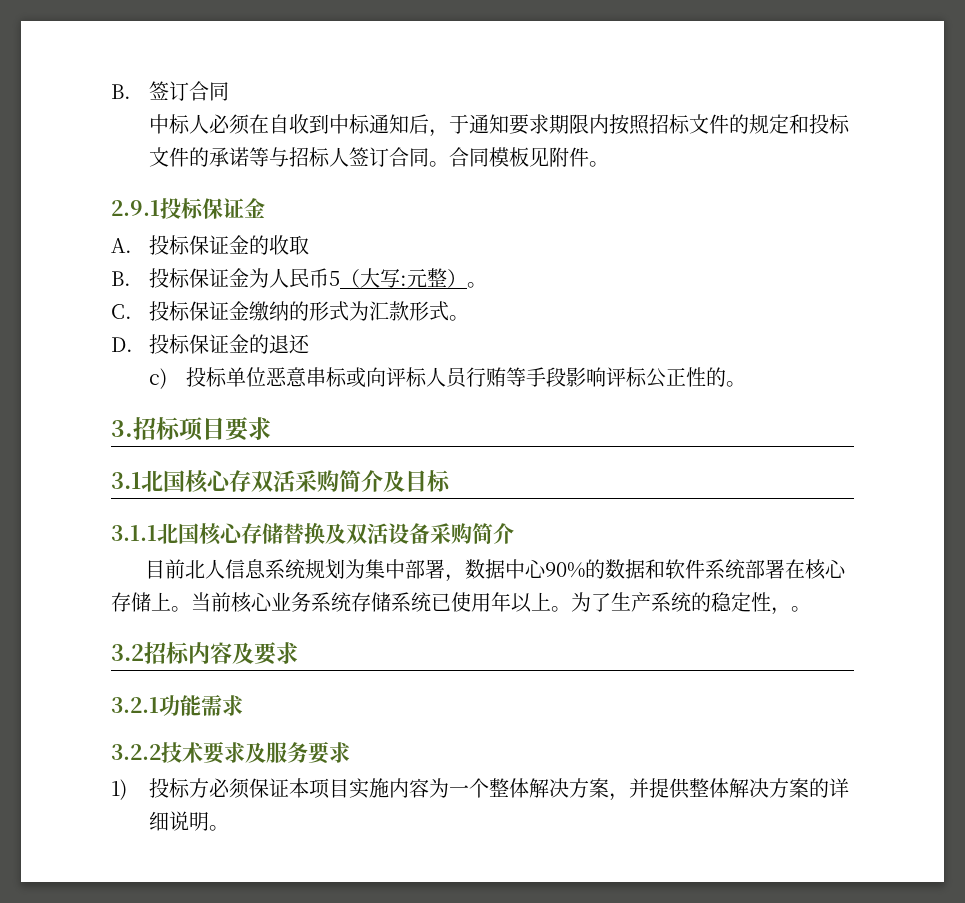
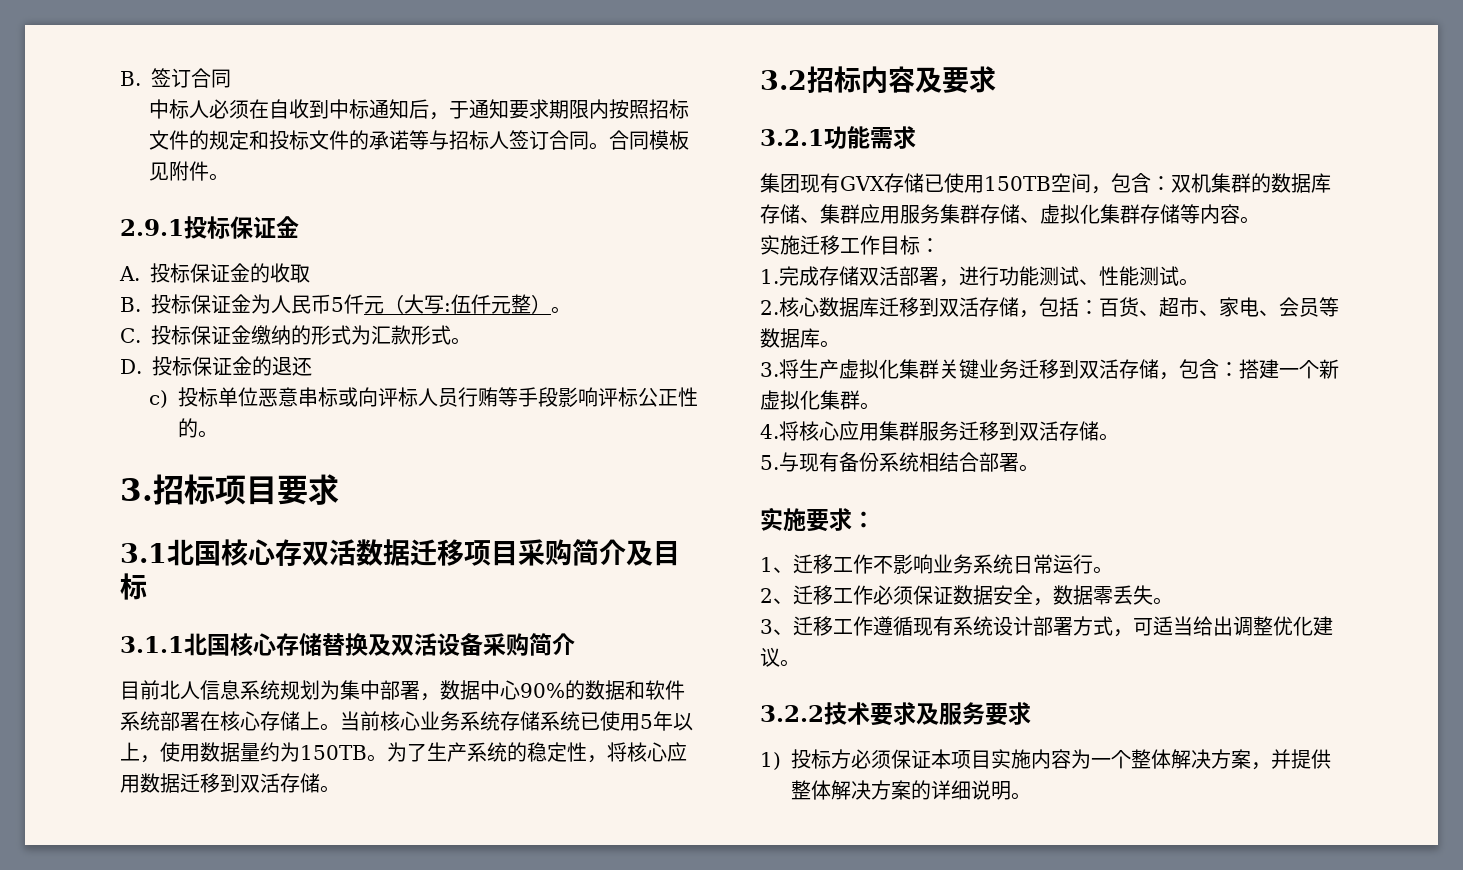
- B.投标保证金为人民币5（大写:元整）。
+ B.投标保证金为人民币5仟元（大写:伍仟元整）。
- 3.1北国核心存双活采购简介及目标
+ 3.1北国核心存双活数据迁移项目采购简介及目标
- 当前核心业务系统存储系统已使用年以上。
+ 当前核心业务系统存储系统已使用5年以上，使用数据量约为150TB。
- 为了生产系统的稳定性，。
+ 为了生产系统的稳定性，将核心应用数据迁移到双活存储。
+ 集团现有GVX存储已使用150TB空间，包含：双机集群的数据库存储、集群应用服务集群存储、虚拟化集群存储等内容。
+ 实施迁移工作目标：
+ 1.完成存储双活部署，进行功能测试、性能测试。
+ 2.核心数据库迁移到双活存储，包括：百货、超市、家电、会员等数据库。
+ 3.将生产虚拟化集群关键业务迁移到双活存储，包含：搭建一个新虚拟化集群。
+ 4.将核心应用集群服务迁移到双活存储。
+ 5.与现有备份系统相结合部署。
+ 实施要求：
+ 1、迁移工作不影响业务系统日常运行。
+ 2、迁移工作必须保证数据安全，数据零丢失。
+ 3、迁移工作遵循现有系统设计部署方式，可适当给出调整优化建议。

